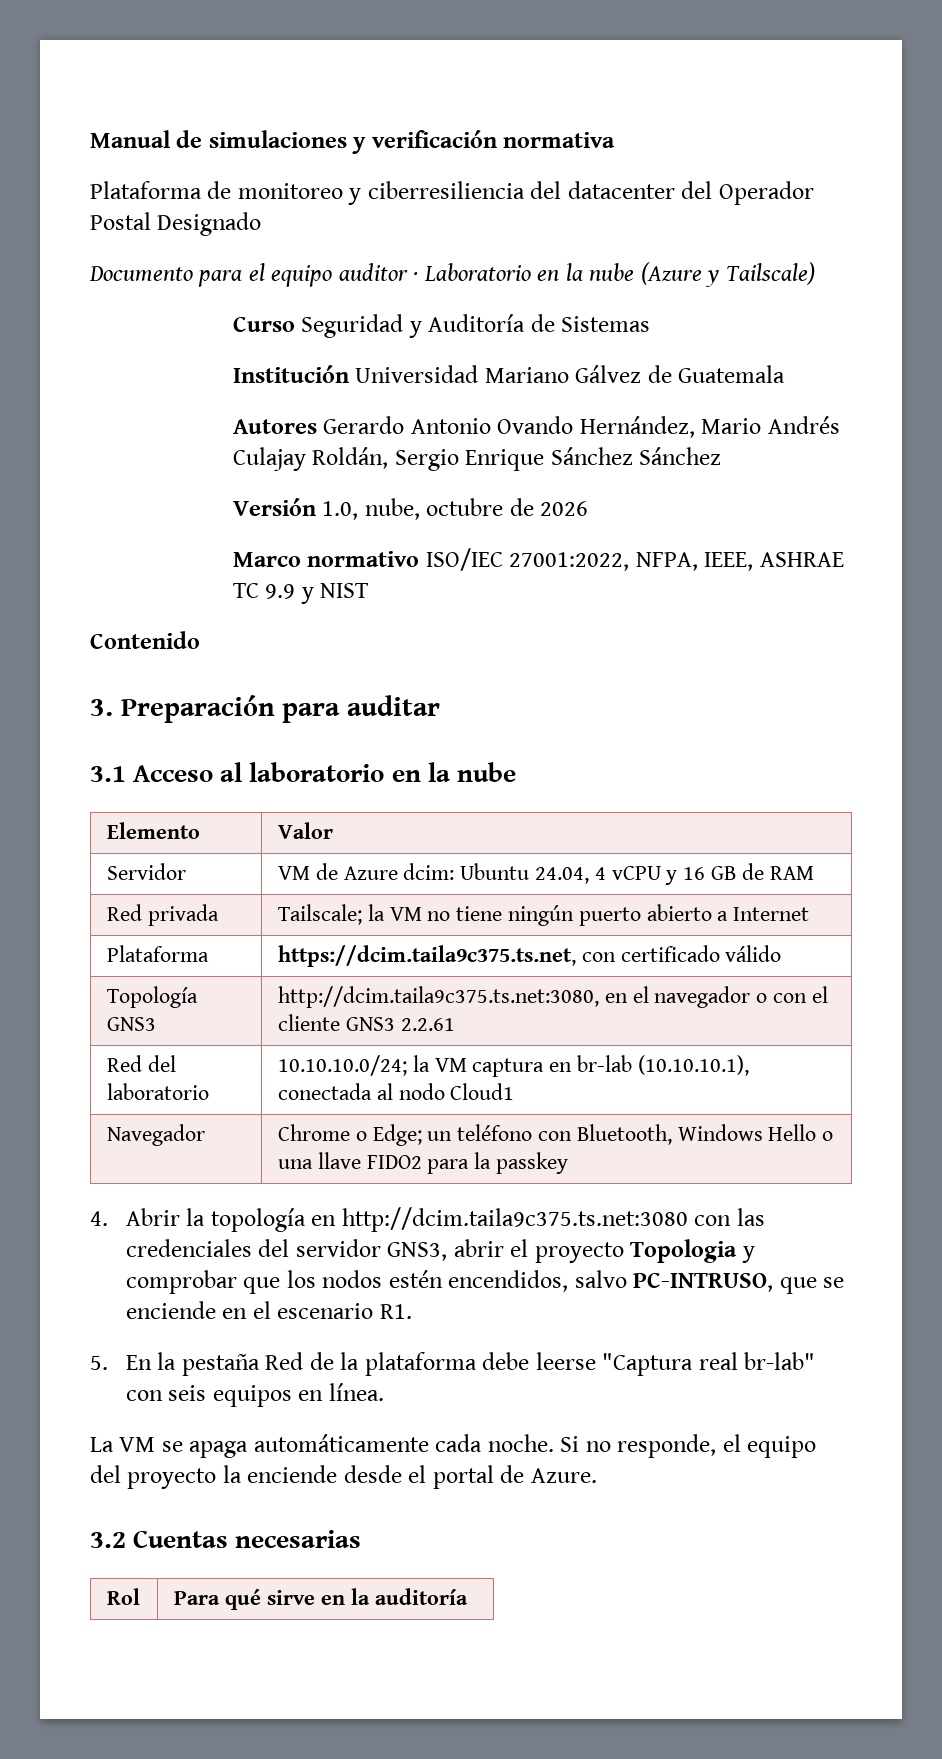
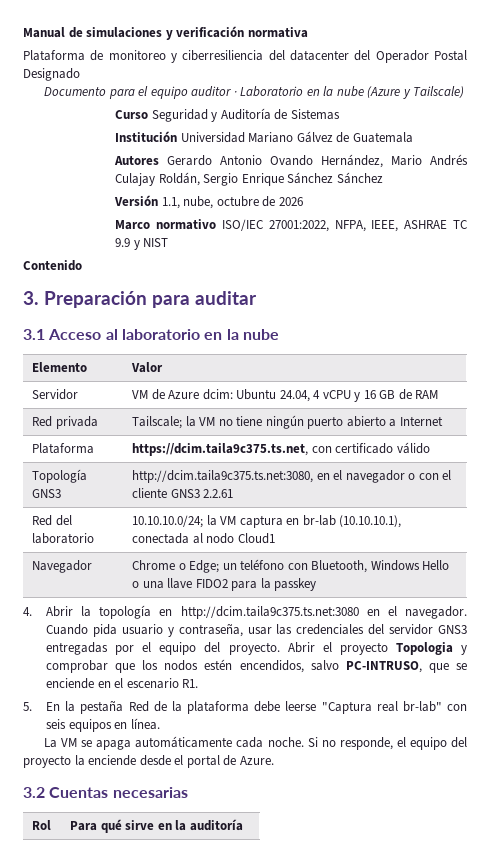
- Versión 1.0, nube, octubre de 2026
+ Versión 1.1, nube, octubre de 2026
- 4. Abrir la topología en http://dcim.taila9c375.ts.net:3080 con las credenciales del servidor GNS3, abrir el proyecto Topologia y comprobar que los nodos estén encendidos, salvo PC-INTRUSO, que se enciende en el escenario R1.
+ 4. Abrir la topología en http://dcim.taila9c375.ts.net:3080 en el navegador. Cuando pida usuario y contraseña, usar las credenciales del servidor GNS3 entregadas por el equipo del proyecto. Abrir el proyecto Topologia y comprobar que los nodos estén encendidos, salvo PC-INTRUSO, que se enciende en el escenario R1.

